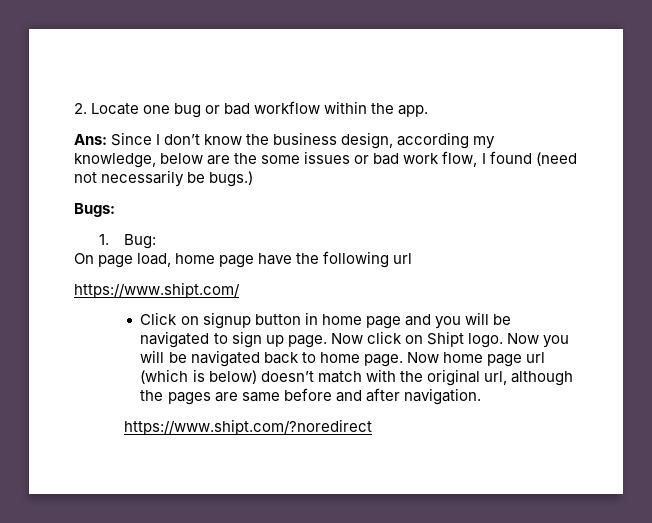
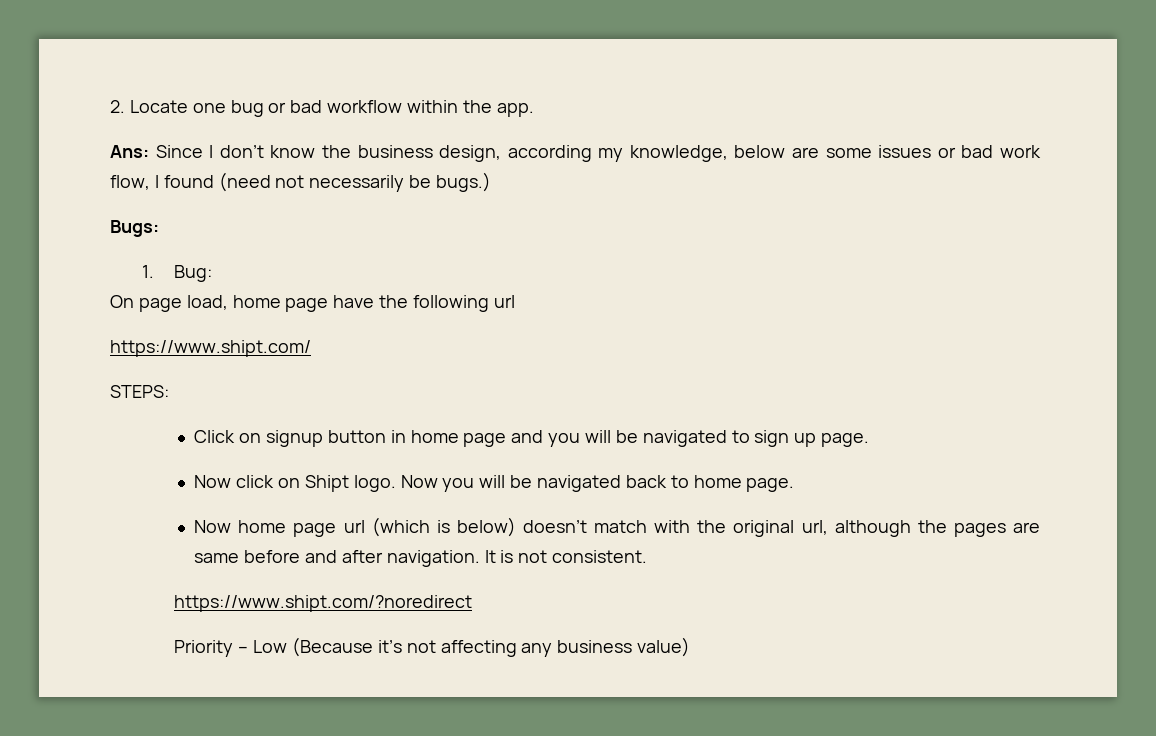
- Ans: Since I don’t know the business design, according my knowledge, below are the some issues or bad work flow, I found (need not necessarily be bugs.)
+ Ans: Since I don’t know the business design, according my knowledge, below are some issues or bad work flow, I found (need not necessarily be bugs.)
+ STEPS:
- Click on signup button in home page and you will be navigated to sign up page. Now click on Shipt logo.
+ Click on signup button in home page and you will be navigated to sign up page.
+ Now click on Shipt logo.
- Now you will be navigated back to home page. Now home page url (which is below) doesn’t match with the original url, although the pages are same before and after navigation.
+ Now you will be navigated back to home page.
+ Now home page url (which is below) doesn’t match with the original url, although the pages are same before and after navigation. It is not consistent.
  https://www.shipt.com/?noredirect
+ Priority – Low (Because it’s not affecting any business value)

